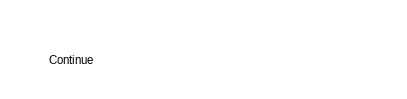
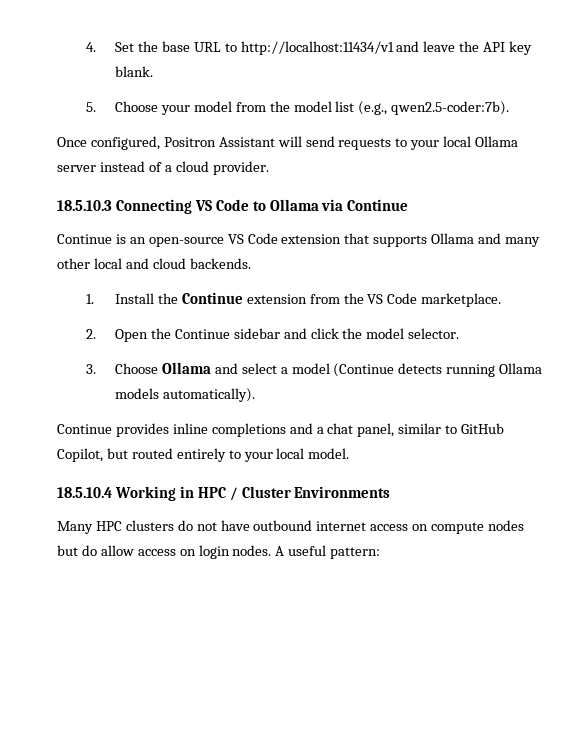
- Continue
+ 4. Set the base URL to http://localhost:11434/v1 and leave the API key blank.
+ 5. Choose your model from the model list (e.g., qwen2.5-coder:7b).
+ Once configured, Positron Assistant will send requests to your local Ollama server instead of a cloud provider.
+ 18.5.10.3 Connecting VS Code to Ollama via Continue
+ Continue is an open-source VS Code extension that supports Ollama and many other local and cloud backends.
+ 1. Install the Continue extension from the VS Code marketplace.
+ 2. Open the Continue sidebar and click the model selector.
+ 3. Choose Ollama and select a model (Continue detects running Ollama models automatically).
+ Continue provides inline completions and a chat panel, similar to GitHub Copilot, but routed entirely to your local model.
+ 18.5.10.4 Working in HPC / Cluster Environments
+ Many HPC clusters do not have outbound internet access on compute nodes but do allow access on login nodes. A useful pattern:

